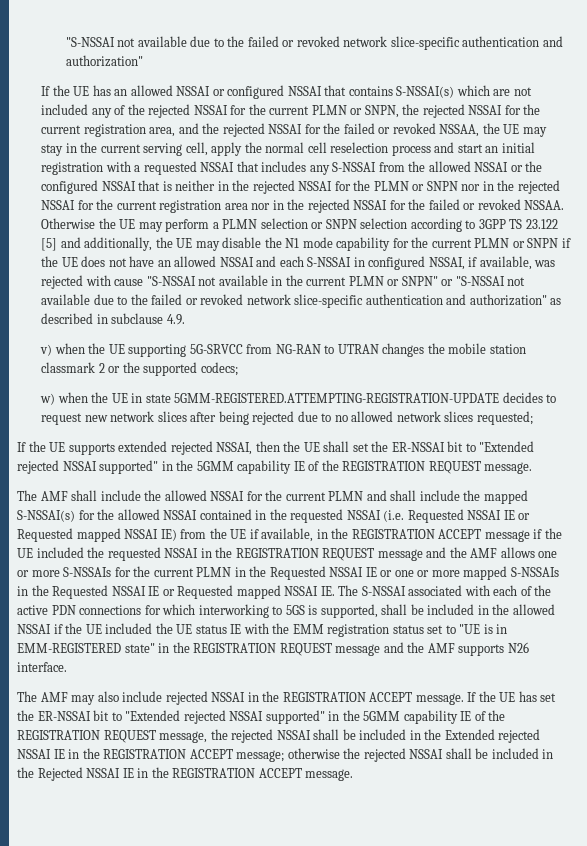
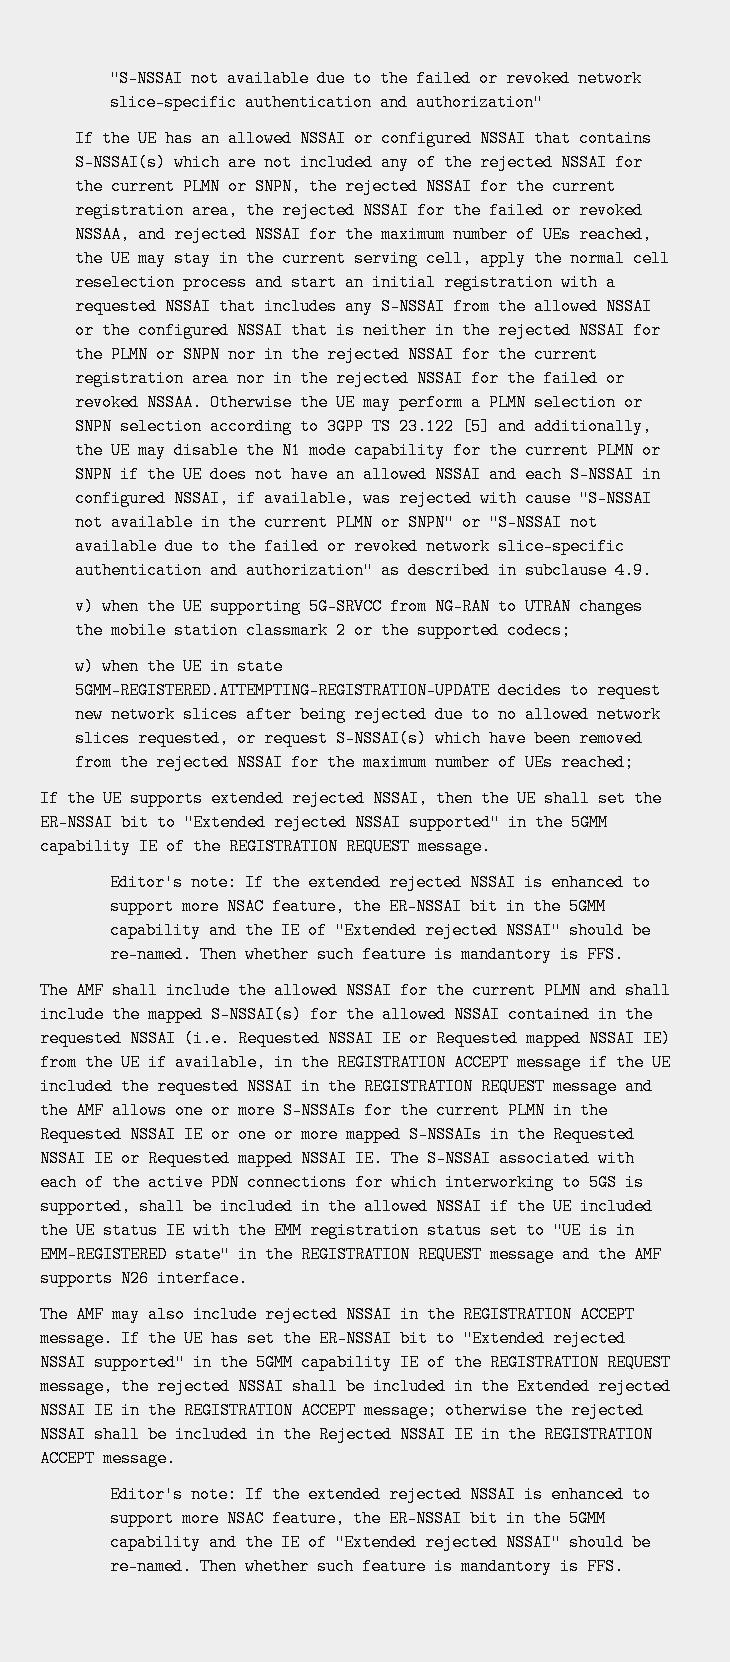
- If the UE has an allowed NSSAI or configured NSSAI that contains S-NSSAI(s) which are not included any of the rejected NSSAI for the current PLMN or SNPN, the rejected NSSAI for the current registration area, and the rejected NSSAI for the failed or revoked NSSAA, the UE may stay in the current serving cell, apply the normal cell reselection process and start an initial registration with a requested NSSAI that includes any S-NSSAI from the allowed NSSAI or the configured NSSAI that is neither in the rejected NSSAI for the PLMN or SNPN nor in the rejected NSSAI for the current registration area nor in the rejected NSSAI for the failed or revoked NSSAA.
+ If the UE has an allowed NSSAI or configured NSSAI that contains S-NSSAI(s) which are not included any of the rejected NSSAI for the current PLMN or SNPN, the rejected NSSAI for the current registration area, the rejected NSSAI for the failed or revoked NSSAA, and rejected NSSAI for the maximum number of UEs reached, the UE may stay in the current serving cell, apply the normal cell reselection process and start an initial registration with a requested NSSAI that includes any S-NSSAI from the allowed NSSAI or the configured NSSAI that is neither in the rejected NSSAI for the PLMN or SNPN nor in the rejected NSSAI for the current registration area nor in the rejected NSSAI for the failed or revoked NSSAA.
- w) when the UE in state 5GMM-REGISTERED.ATTEMPTING-REGISTRATION-UPDATE decides to request new network slices after being rejected due to no allowed network slices requested;
+ w) when the UE in state 5GMM-REGISTERED.ATTEMPTING-REGISTRATION-UPDATE decides to request new network slices after being rejected due to no allowed network slices requested, or request S-NSSAI(s) which have been removed from the rejected NSSAI for the maximum number of UEs reached;
  If the UE supports extended rejected NSSAI, then the UE shall set the ER-NSSAI bit to "Extended rejected NSSAI supported" in the 5GMM capability IE of the REGISTRATION REQUEST message.
+ Editor's note: If the extended rejected NSSAI is enhanced to support more NSAC feature, the ER-NSSAI bit in the 5GMM capability and the IE of "Extended rejected NSSAI" should be re-named. Then whether such feature is mandantory is FFS.
  If the UE has set the ER-NSSAI bit to "Extended rejected NSSAI supported" in the 5GMM capability IE of the REGISTRATION REQUEST message, the rejected NSSAI shall be included in the Extended rejected NSSAI IE in the REGISTRATION ACCEPT message; otherwise the rejected NSSAI shall be included in the Rejected NSSAI IE in the REGISTRATION ACCEPT message.
+ Editor's note: If the extended rejected NSSAI is enhanced to support more NSAC feature, the ER-NSSAI bit in the 5GMM capability and the IE of "Extended rejected NSSAI" should be re-named. Then whether such feature is mandantory is FFS.

